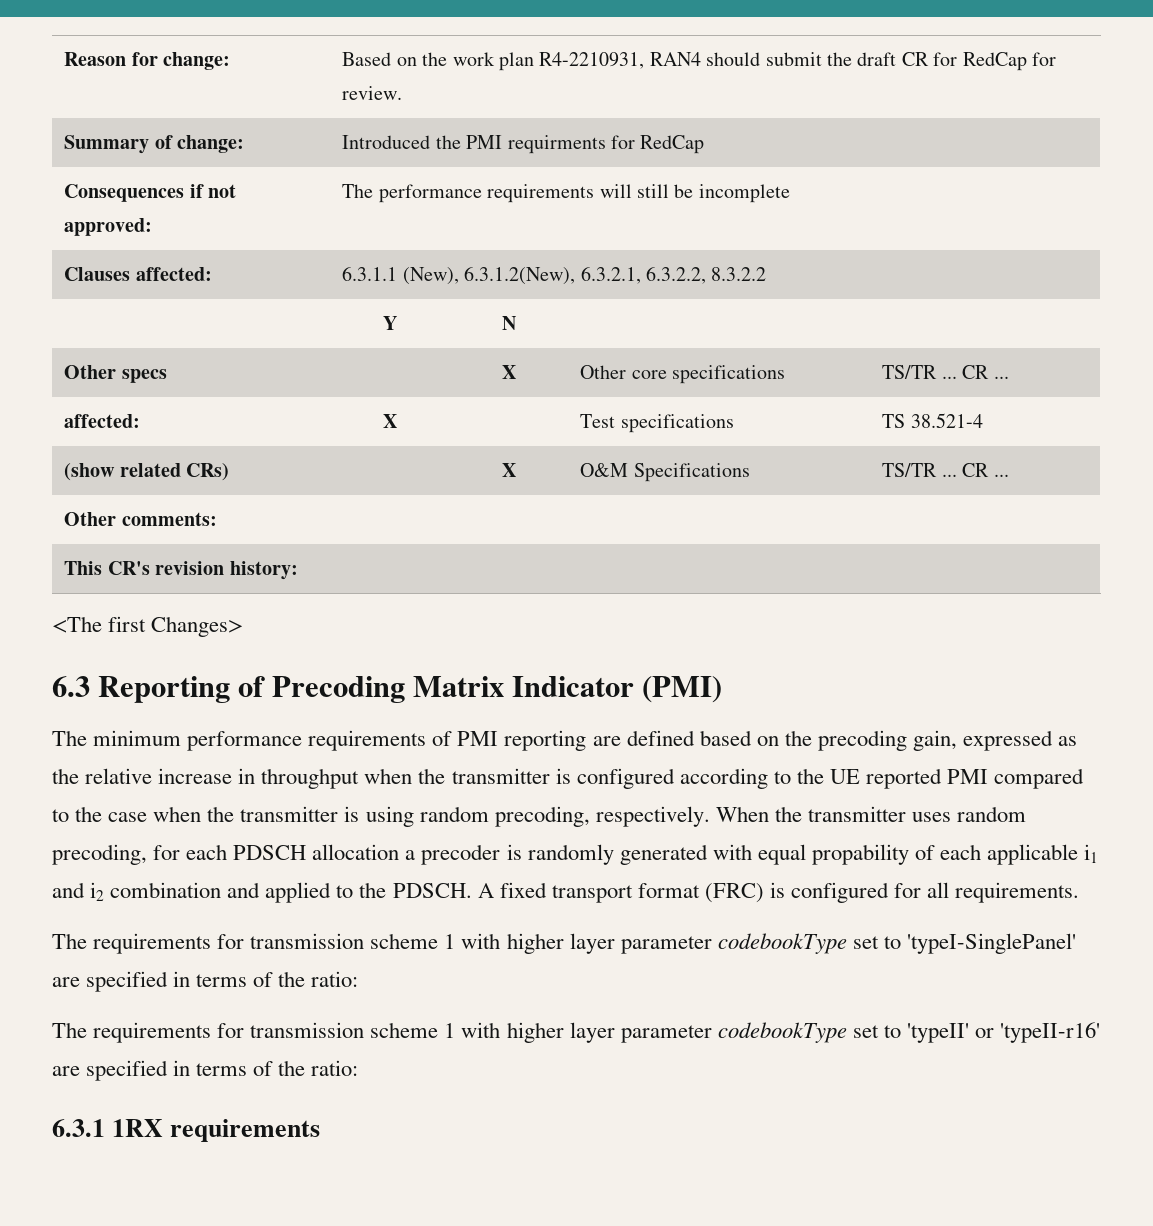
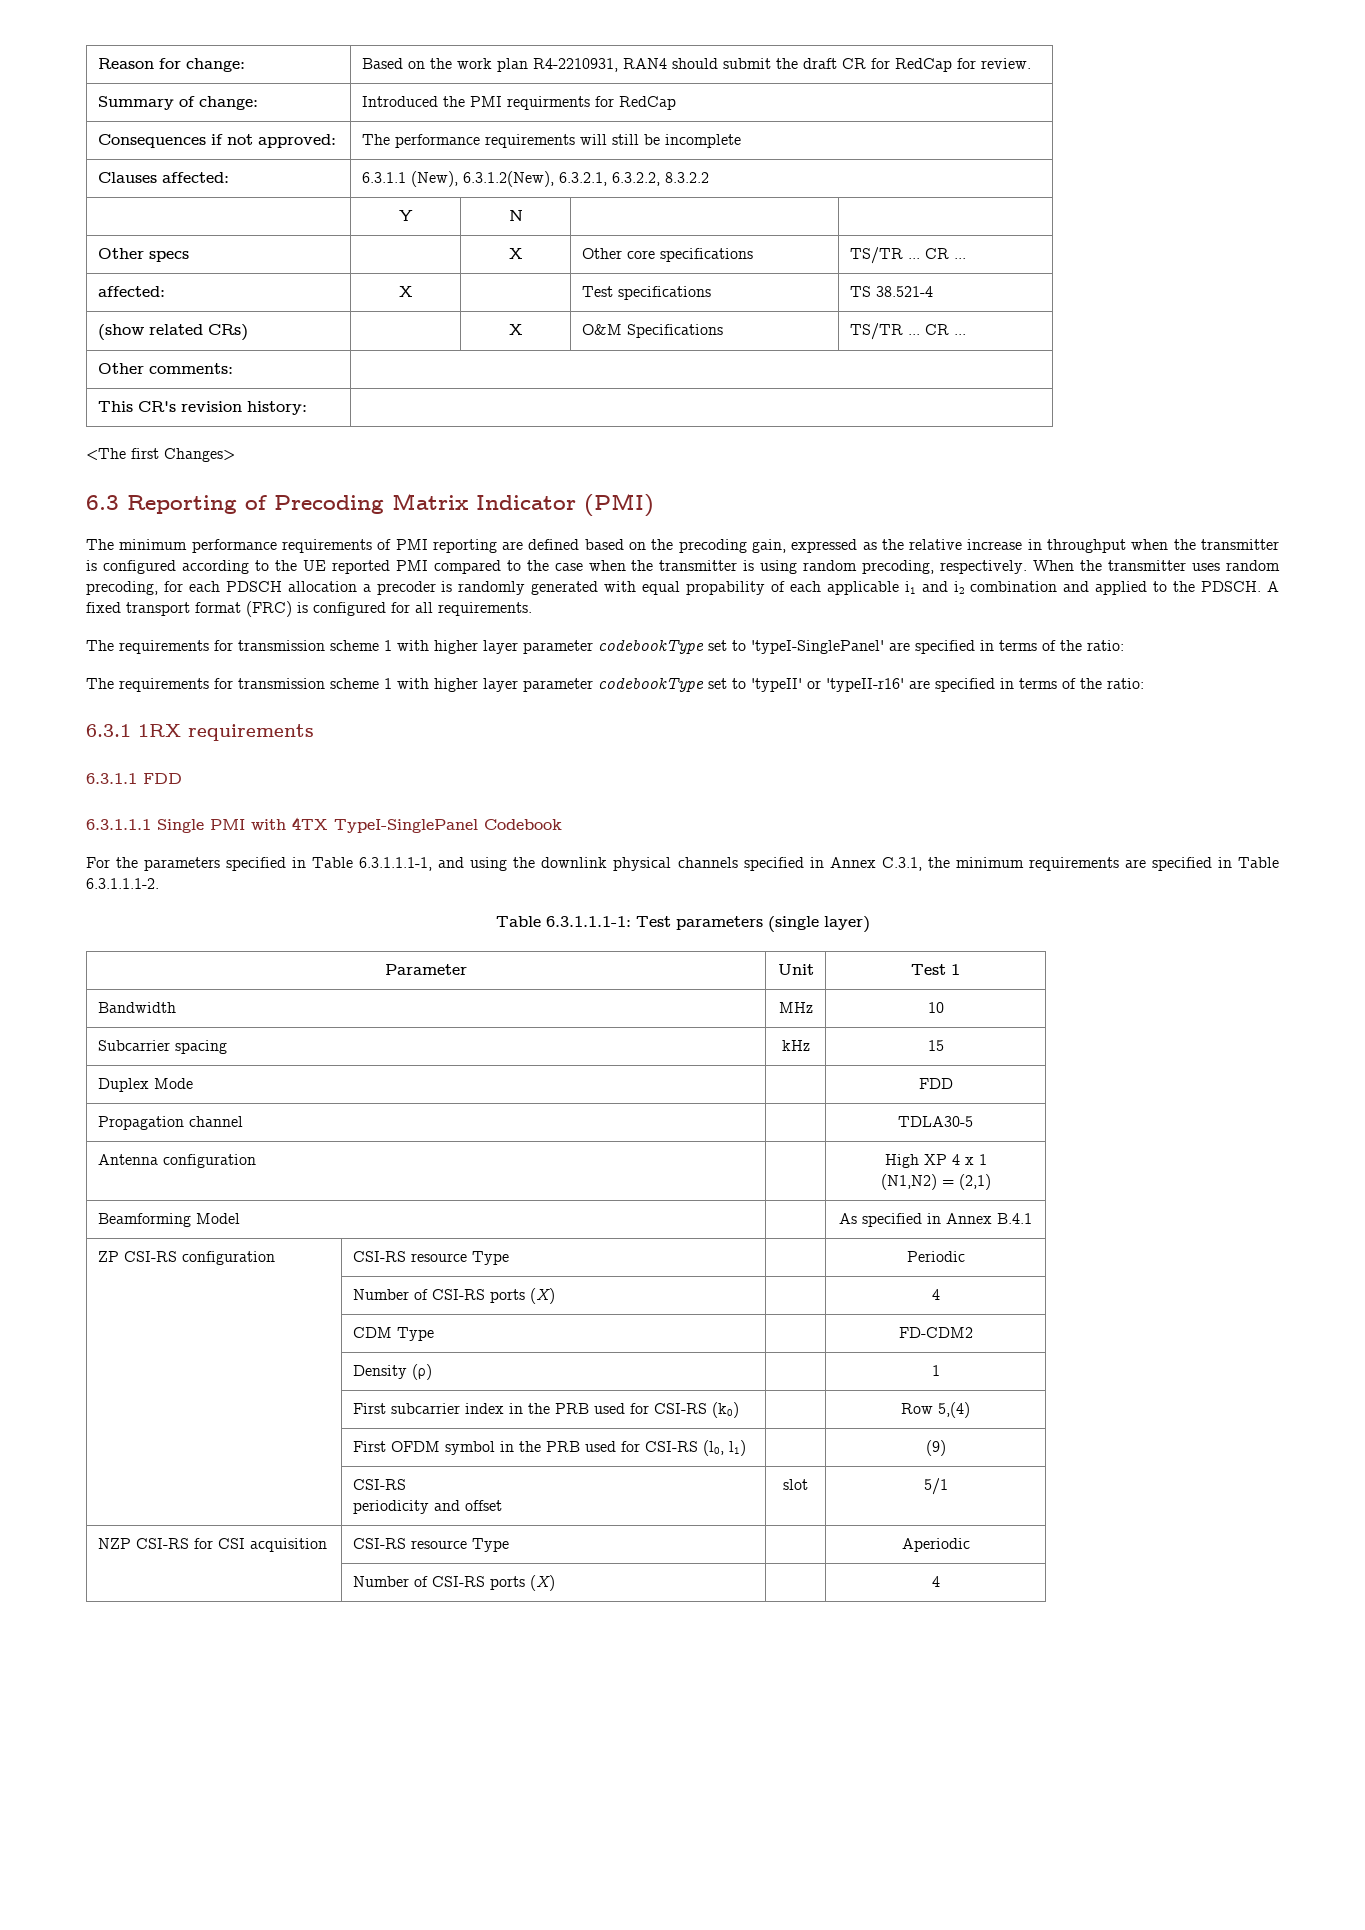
+ 6.3.1.1 FDD
+ 6.3.1.1.1 Single PMI with 4TX TypeI-SinglePanel Codebook
+ For the parameters specified in Table 6.3.1.1.1-1, and using the downlink physical channels specified in Annex C.3.1, the minimum requirements are specified in Table 6.3.1.1.1-2.
+ Table 6.3.1.1.1-1: Test parameters (single layer)
+ Parameter | Unit | Test 1
+ Bandwidth | MHz | 10
+ Subcarrier spacing | kHz | 15
+ Duplex Mode | | FDD
+ Propagation channel | | TDLA30-5
+ Antenna configuration | | High XP 4 x 1
+ (N1,N2) = (2,1)
+ Beamforming Model | | As specified in Annex B.4.1
+ ZP CSI-RS configuration | CSI-RS resource Type | | Periodic
+ | Number of CSI-RS ports (X) | | 4
+ | CDM Type | | FD-CDM2
+ | Density (ρ) | | 1
+ | First subcarrier index in the PRB used for CSI-RS (k0) | | Row 5,(4)
+ | First OFDM symbol in the PRB used for CSI-RS (l0, l1) | | (9)
+ | CSI-RS
+ periodicity and offset | slot | 5/1
+ NZP CSI-RS for CSI acquisition | CSI-RS resource Type | | Aperiodic
+ | Number of CSI-RS ports (X) | | 4

